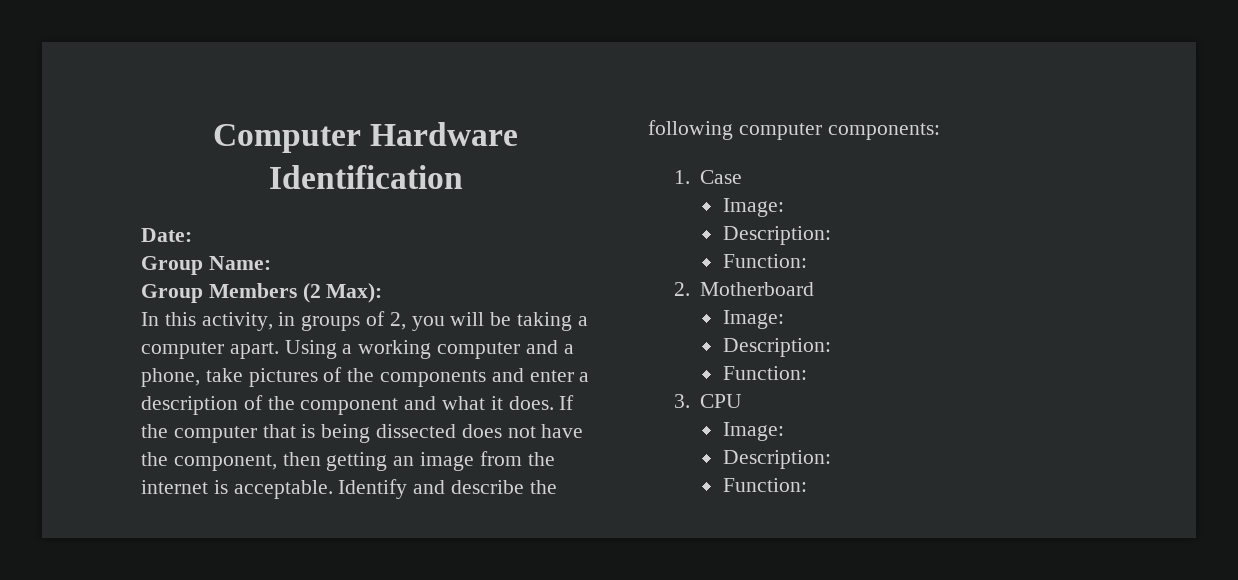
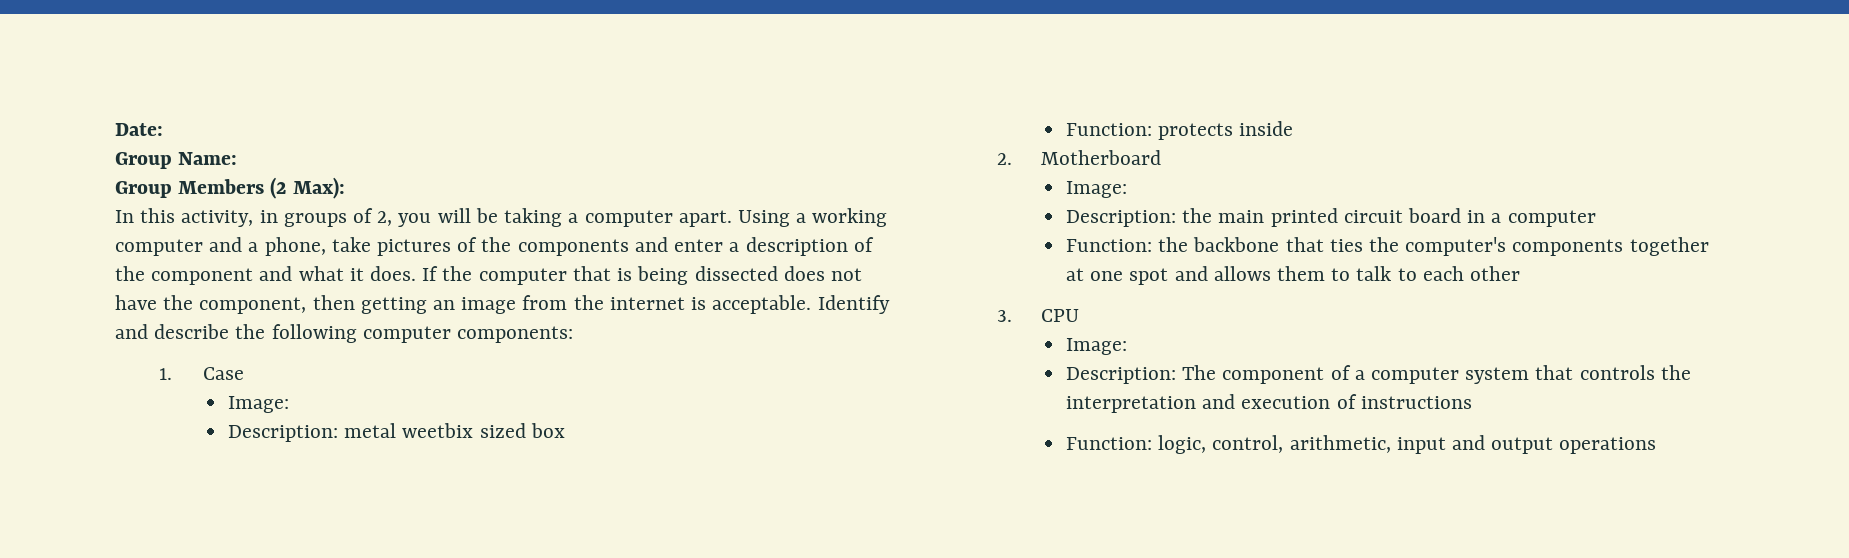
- Computer Hardware Identification
  1. Case
  Image:
- Description:
- Function:
+ Description: metal weetbix sized box
+ Function: protects inside
  2. Motherboard
  Image:
- Description:
- Function:
+ Description: the main printed circuit board in a computer
+ Function: the backbone that ties the computer's components together at one spot and allows them to talk to each other
  3. CPU
  Image:
- Description:
- Function:
+ Description: The component of a computer system that controls the interpretation and execution of instructions
+ Function: logic, control, arithmetic, input and output operations

